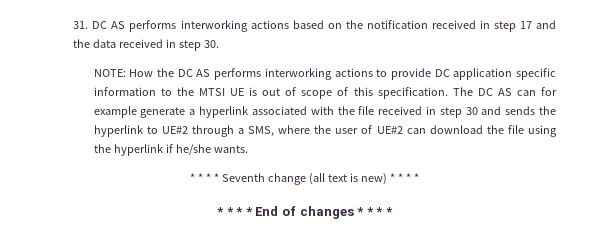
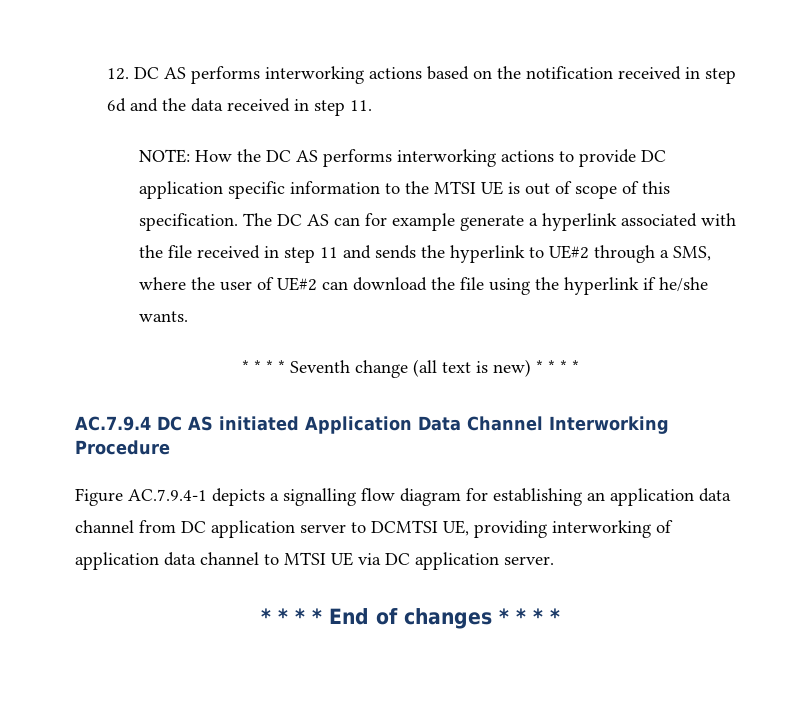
- 31. DC AS performs interworking actions based on the notification received in step 17 and the data received in step 30.
+ 12. DC AS performs interworking actions based on the notification received in step 6d and the data received in step 11.
- The DC AS can for example generate a hyperlink associated with the file received in step 30 and sends the hyperlink to UE#2 through a SMS, where the user of UE#2 can download the file using the hyperlink if he/she wants.
+ The DC AS can for example generate a hyperlink associated with the file received in step 11 and sends the hyperlink to UE#2 through a SMS, where the user of UE#2 can download the file using the hyperlink if he/she wants.
+ AC.7.9.4 DC AS initiated Application Data Channel Interworking Procedure
+ Figure AC.7.9.4-1 depicts a signalling flow diagram for establishing an application data channel from DC application server to DCMTSI UE, providing interworking of application data channel to MTSI UE via DC application server.

